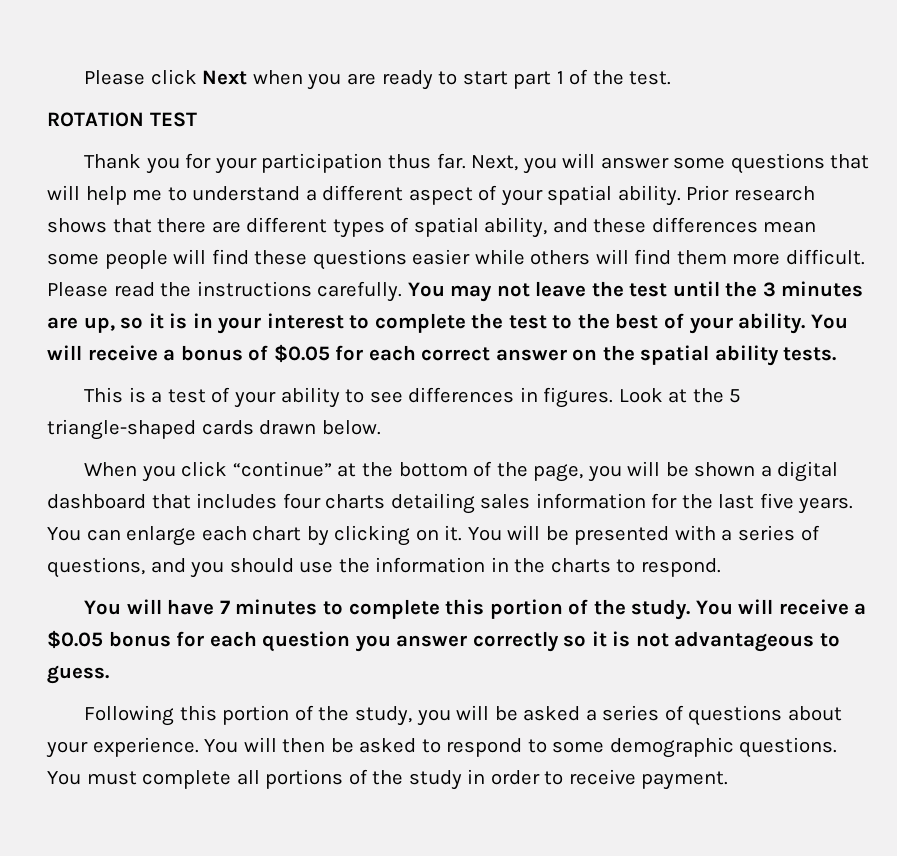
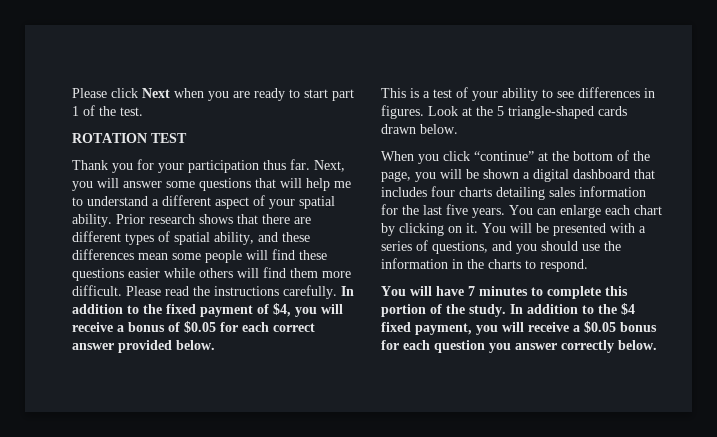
- You may not leave the test until the 3 minutes are up, so it is in your interest to complete the test to the best of your ability. You will receive a bonus of $0.05 for each correct answer on the spatial ability tests.
+ In addition to the fixed payment of $4, you will receive a bonus of $0.05 for each correct answer provided below.
- You will receive a $0.05 bonus for each question you answer correctly so it is not advantageous to guess.
- Following this portion of the study, you will be asked a series of questions about your experience. You will then be asked to respond to some demographic questions. You must complete all portions of the study in order to receive payment.
+ In addition to the $4 fixed payment, you will receive a $0.05 bonus for each question you answer correctly below.

